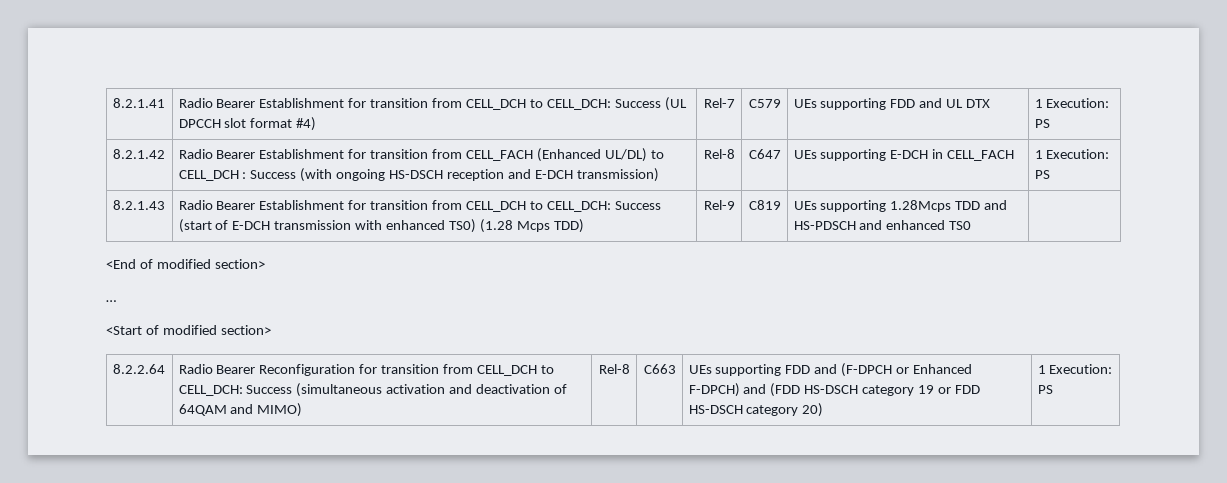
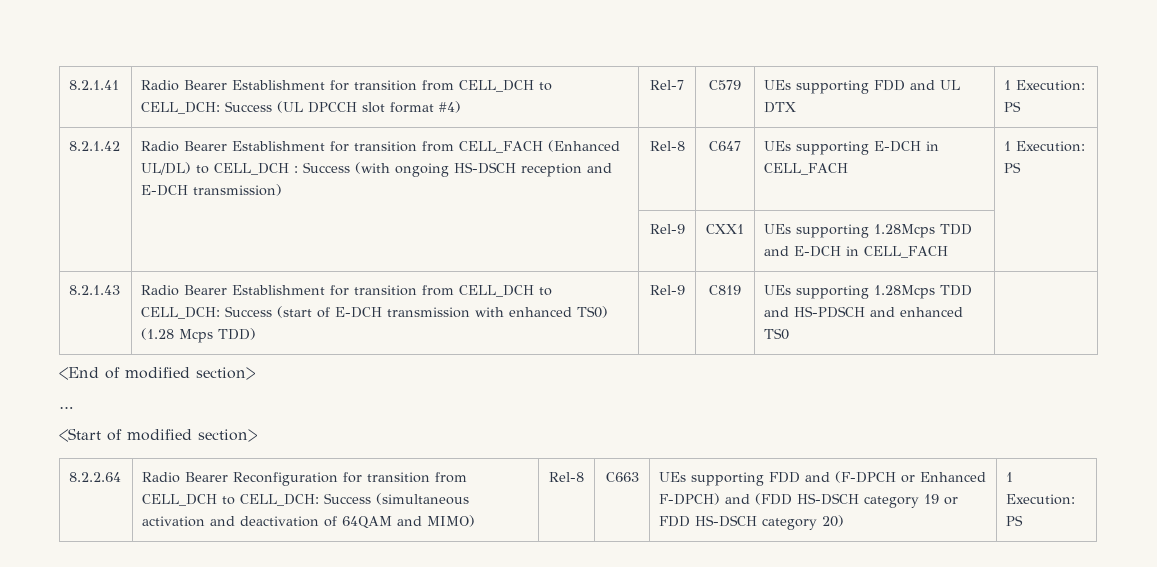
+ | | Rel-9 | CXX1 | UEs supporting 1.28Mcps TDD and E-DCH in CELL_FACH |

